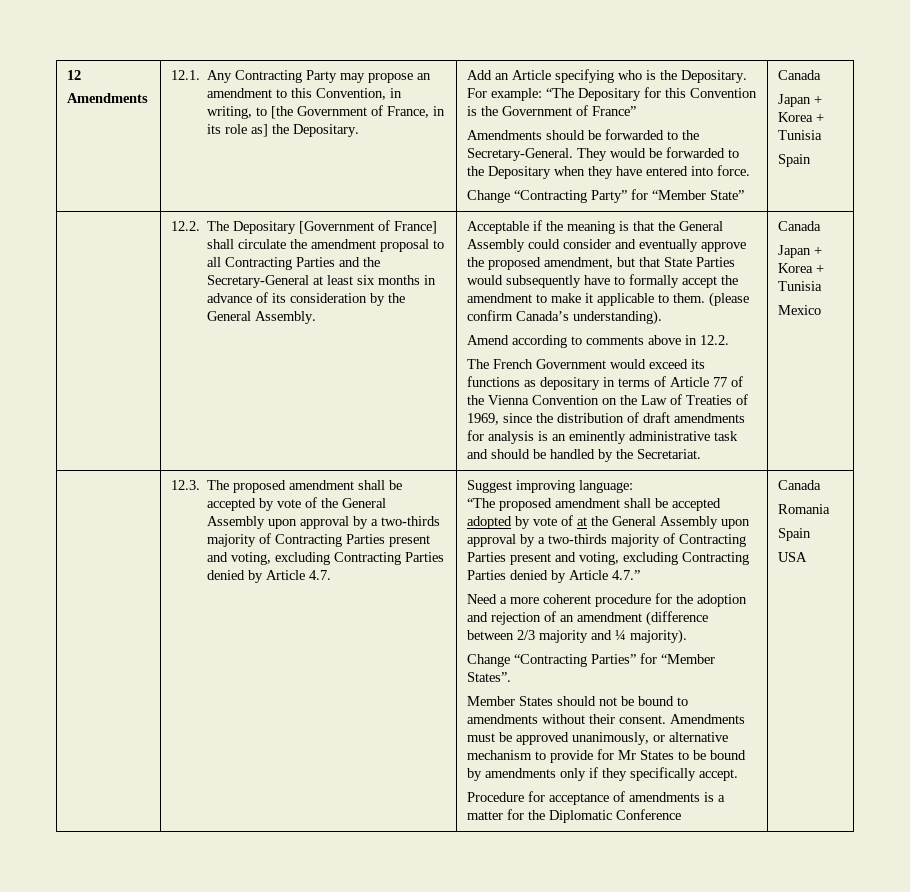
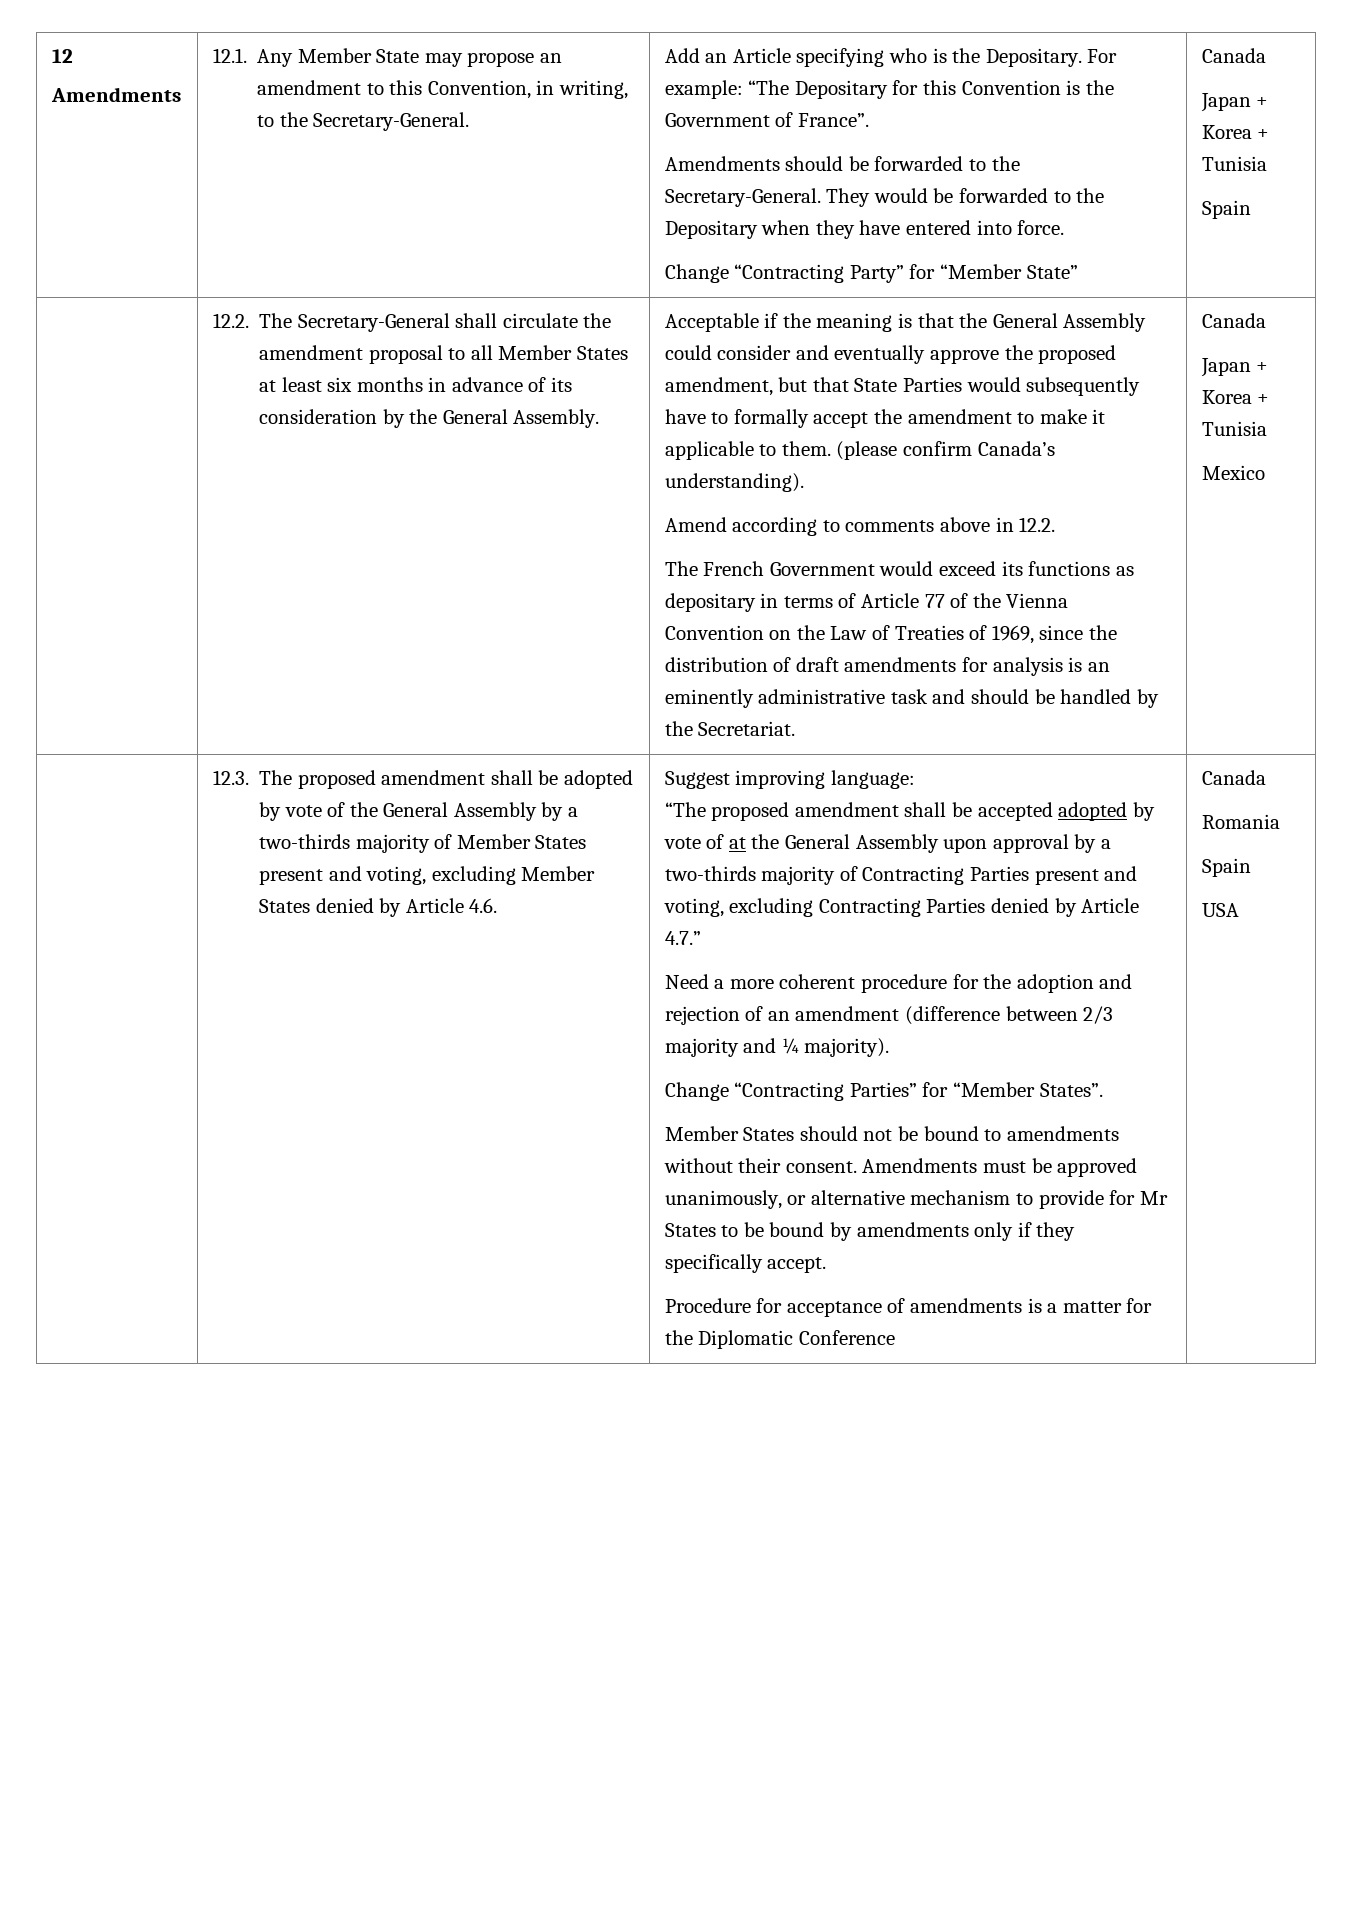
- 12.1. Any Contracting Party may propose an amendment to this Convention, in writing, to [the Government of France, in its role as] the Depositary.
+ 12.1. Any Member State may propose an amendment to this Convention, in writing, to the Secretary-General.
- For example: “The Depositary for this Convention is the Government of France”
+ For example: “The Depositary for this Convention is the Government of France”.
- 12.2. The Depositary [Government of France] shall circulate the amendment proposal to all Contracting Parties and the Secretary-General at least six months in advance of its consideration by the General Assembly.
+ 12.2. The Secretary-General shall circulate the amendment proposal to all Member States at least six months in advance of its consideration by the General Assembly.
- 12.3. The proposed amendment shall be accepted by vote of the General Assembly upon approval by a two-thirds majority of Contracting Parties present and voting, excluding Contracting Parties denied by Article 4.7.
+ 12.3. The proposed amendment shall be adopted by vote of the General Assembly by a two-thirds majority of Member States present and voting, excluding Member States denied by Article 4.6.

